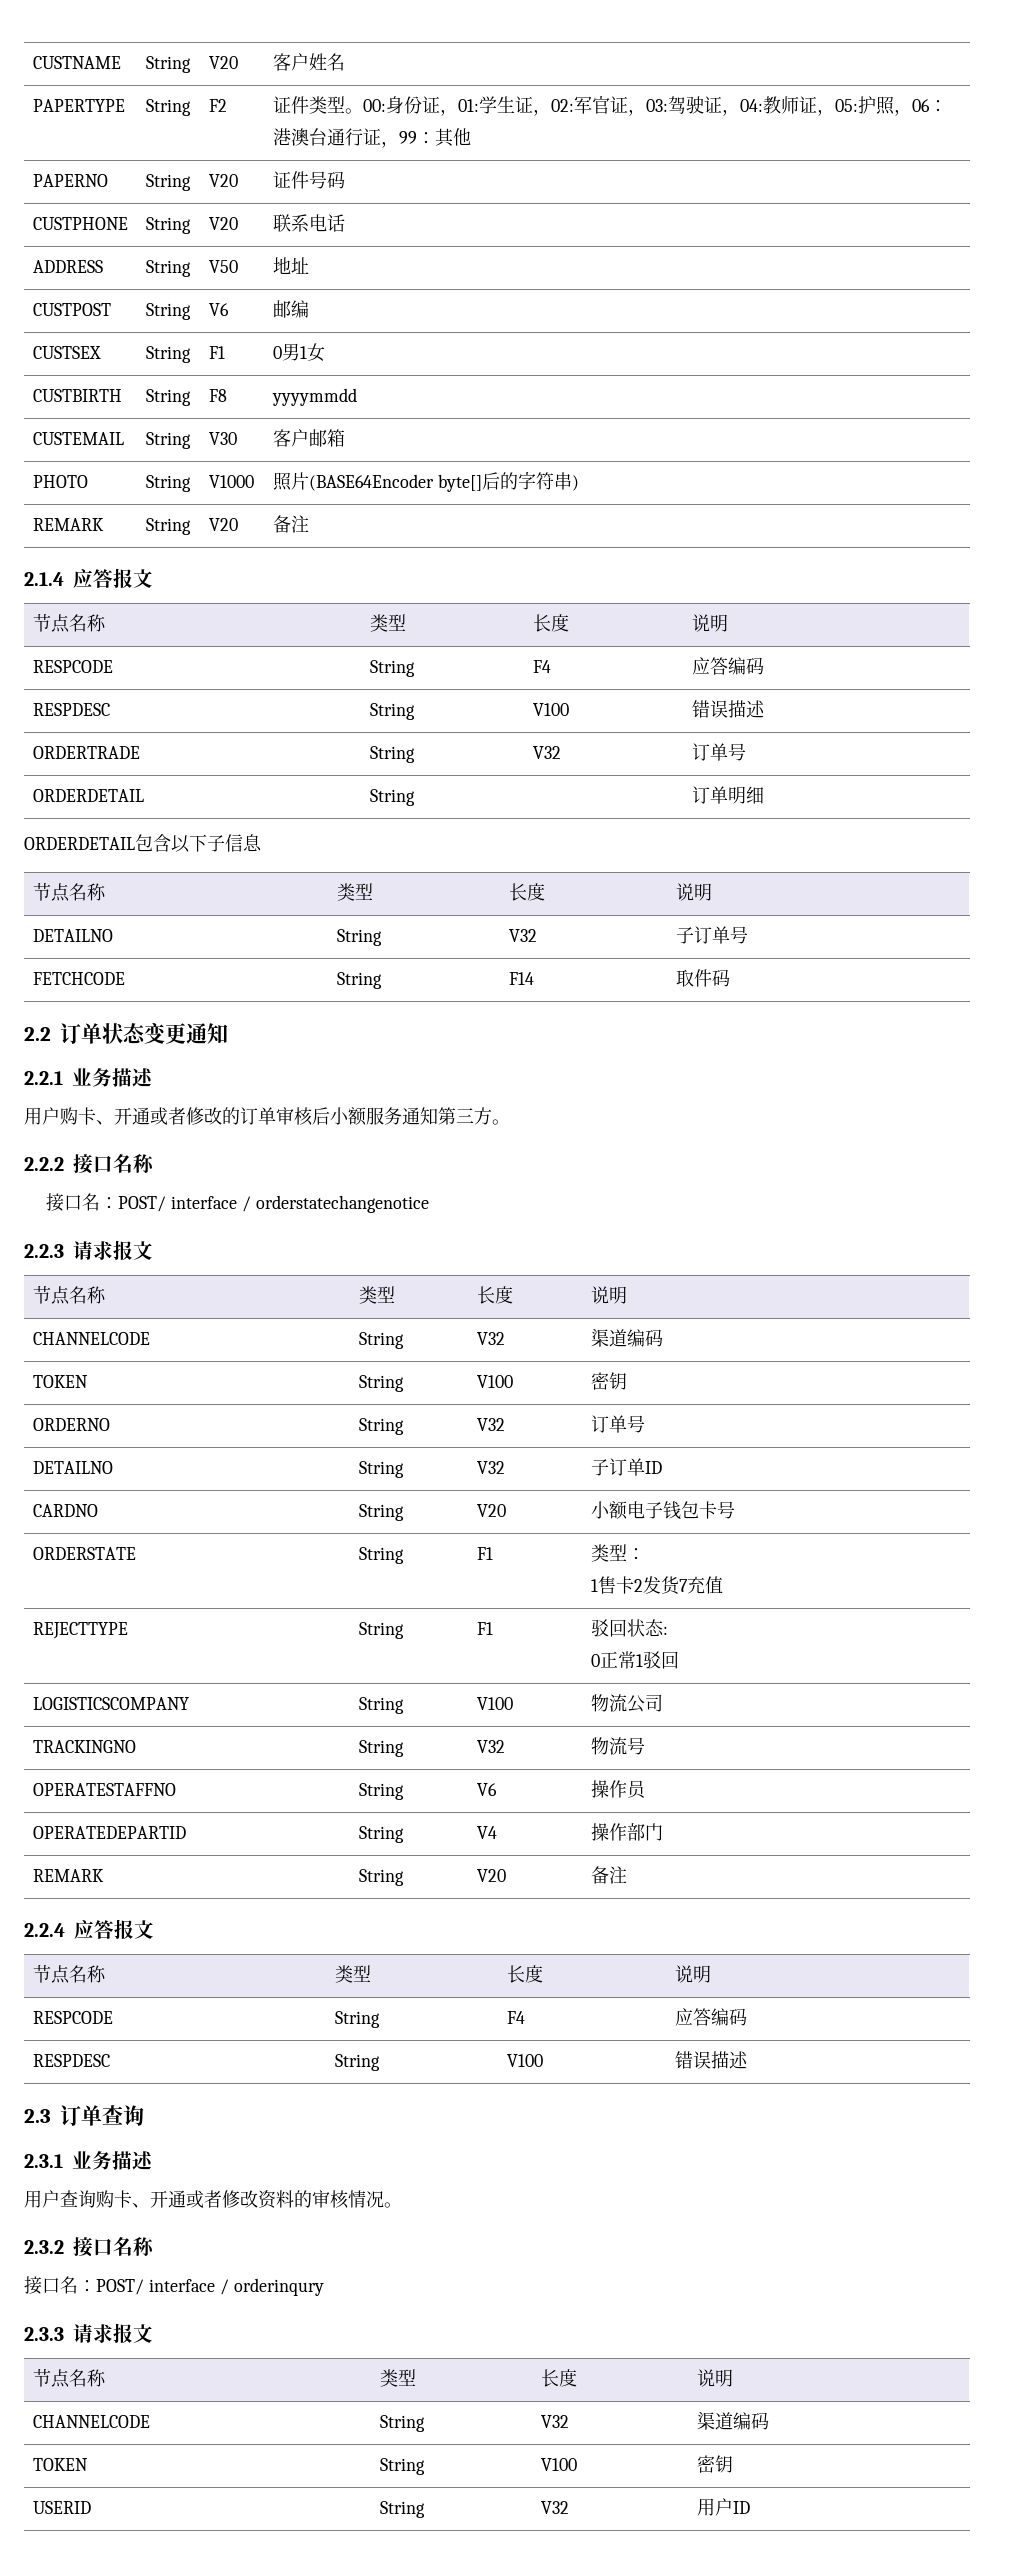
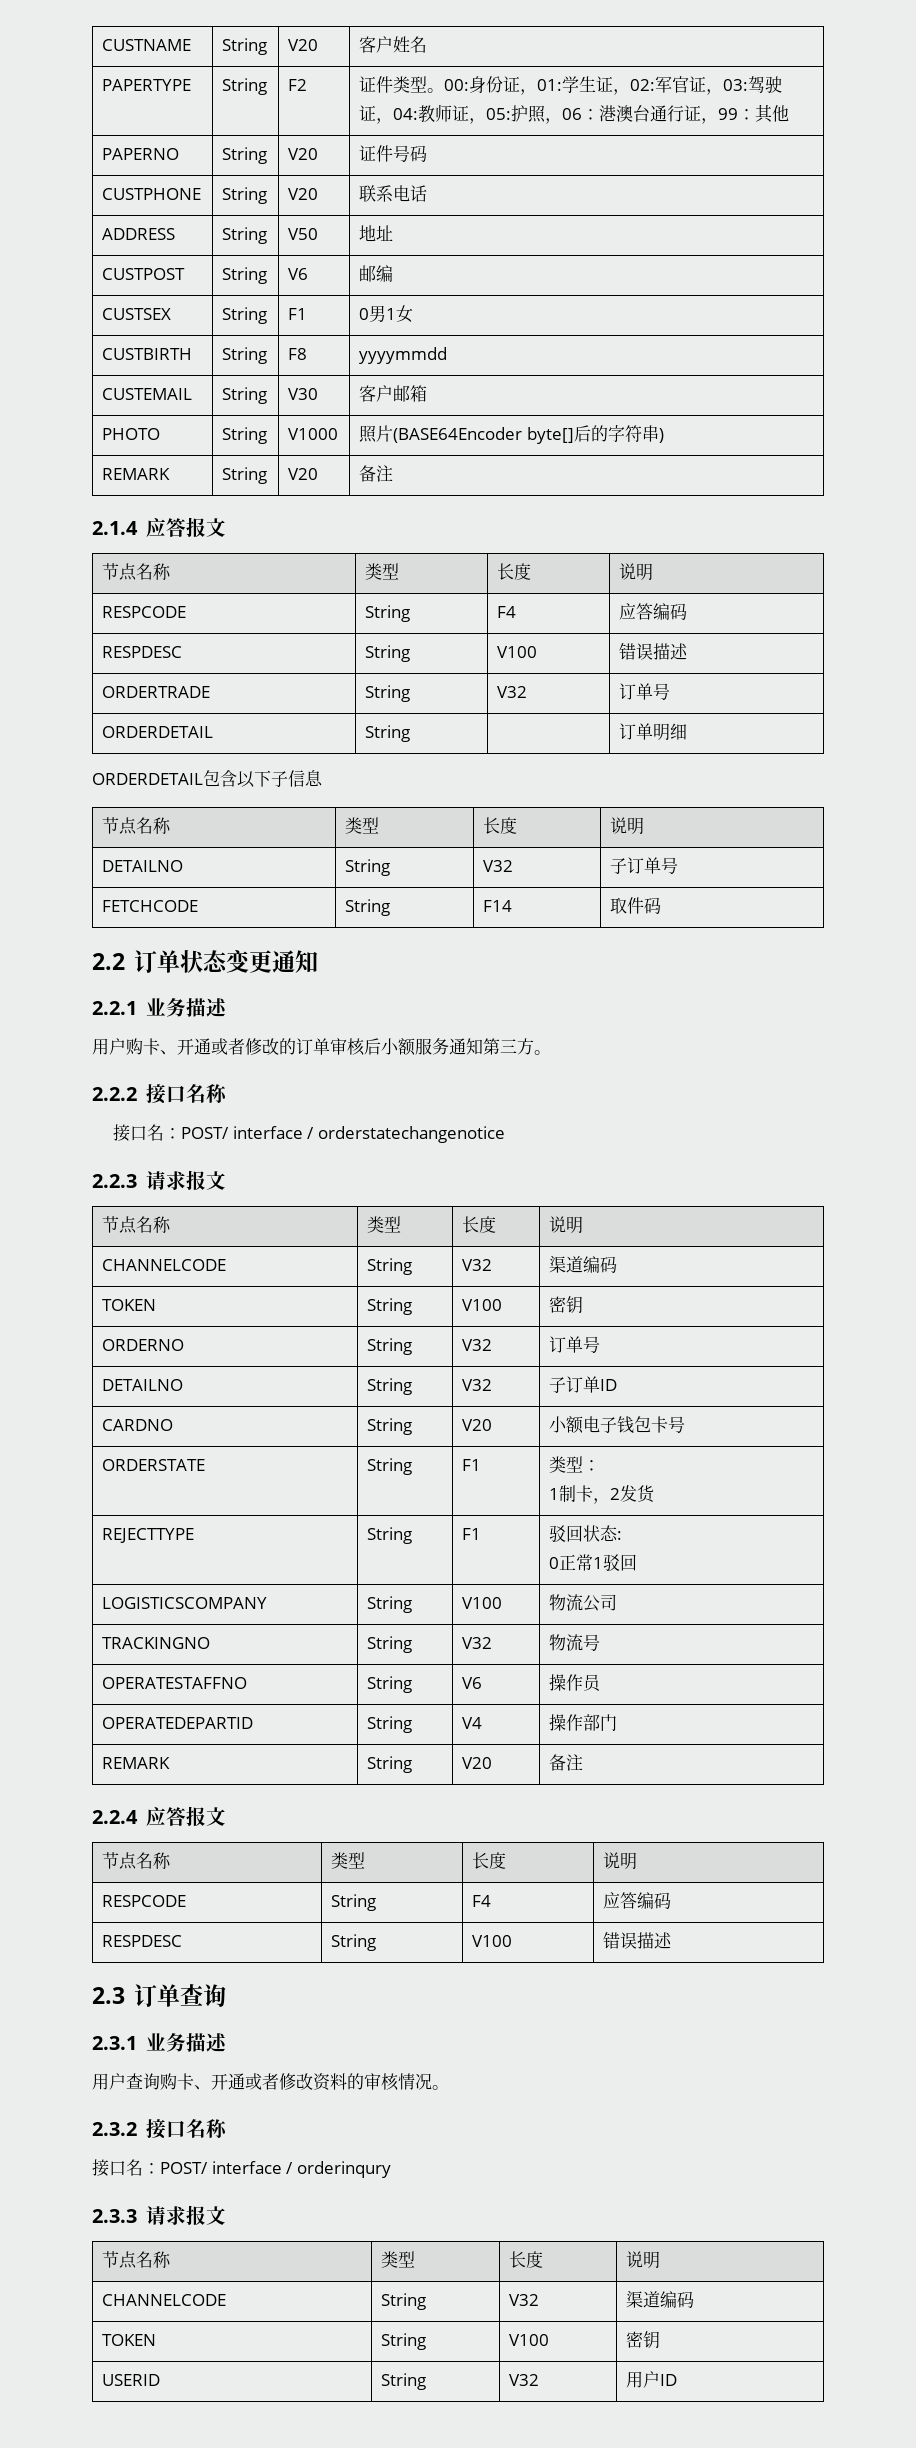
  ORDERSTATE | String | F1 | 类型：
- 1售卡2发货7充值
+ 1制卡，2发货

